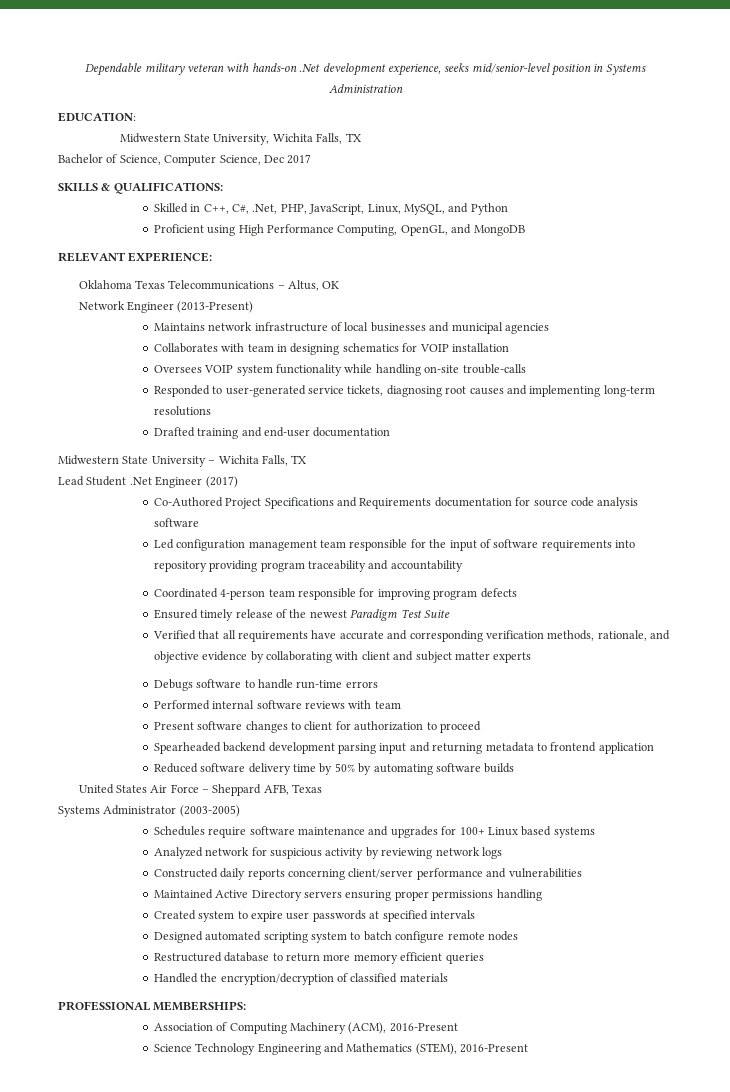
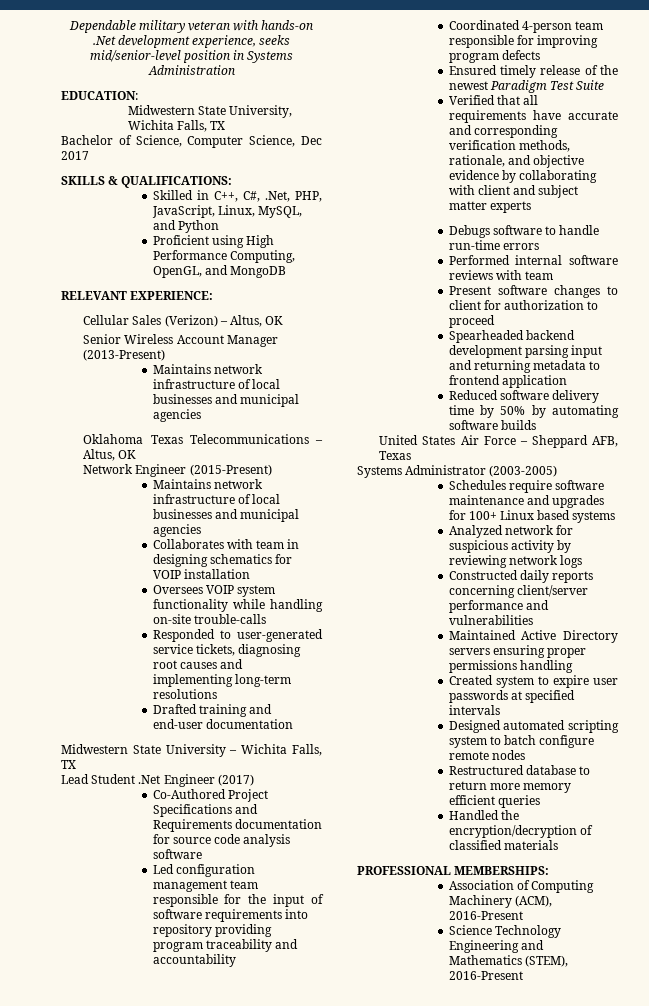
+ Cellular Sales (Verizon) – Altus, OK
+ Senior Wireless Account Manager (2013-Present)
+ Maintains network infrastructure of local businesses and municipal agencies
- Network Engineer (2013-Present)
+ Network Engineer (2015-Present)

